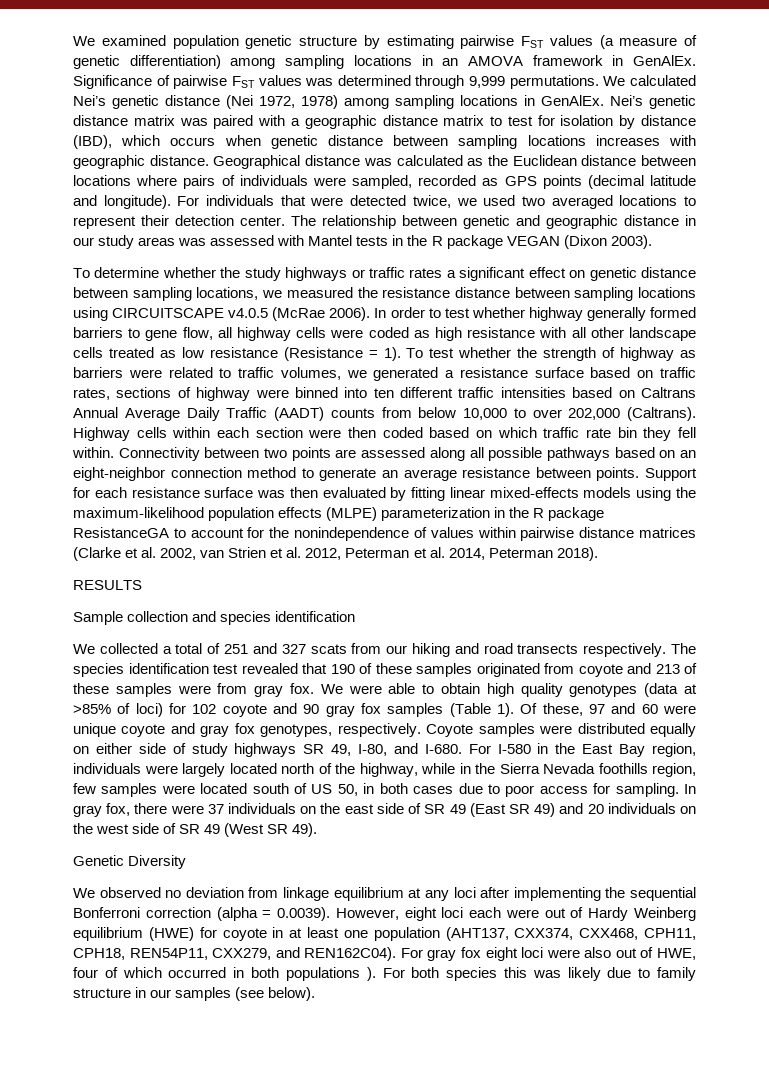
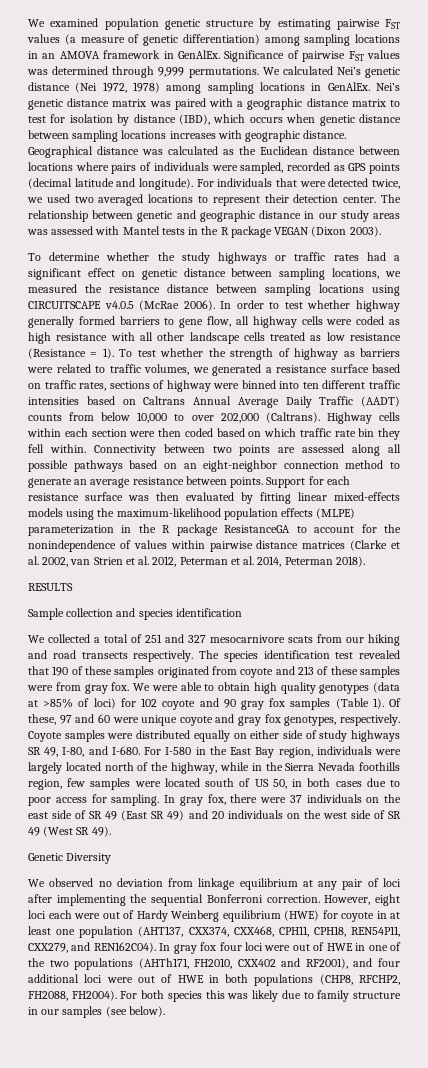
- To determine whether the study highways or traffic rates a significant effect on genetic distance between sampling locations, we measured the resistance distance between sampling locations using CIRCUITSCAPE v4.0.5 (McRae 2006).
+ To determine whether the study highways or traffic rates had a significant effect on genetic distance between sampling locations, we measured the resistance distance between sampling locations using CIRCUITSCAPE v4.0.5 (McRae 2006).
- We collected a total of 251 and 327 scats from our hiking and road transects respectively.
+ We collected a total of 251 and 327 mesocarnivore scats from our hiking and road transects respectively.
- We observed no deviation from linkage equilibrium at any loci after implementing the sequential Bonferroni correction (alpha = 0.0039). However, eight loci each were out of Hardy Weinberg equilibrium (HWE) for coyote in at least one population (AHT137, CXX374, CXX468, CPH11, CPH18, REN54P11, CXX279, and REN162C04).
+ We observed no deviation from linkage equilibrium at any pair of loci after implementing the sequential Bonferroni correction. However, eight loci each were out of Hardy Weinberg equilibrium (HWE) for coyote in at least one population (AHT137, CXX374, CXX468, CPH11, CPH18, REN54P11, CXX279, and REN162C04).
- For gray fox eight loci were also out of HWE, four of which occurred in both populations ).
+ In gray fox four loci were out of HWE in one of the two populations (AHTh171, FH2010, CXX402 and RF2001), and four additional loci were out of HWE in both populations (CHP8, RFCHP2, FH2088, FH2004).

